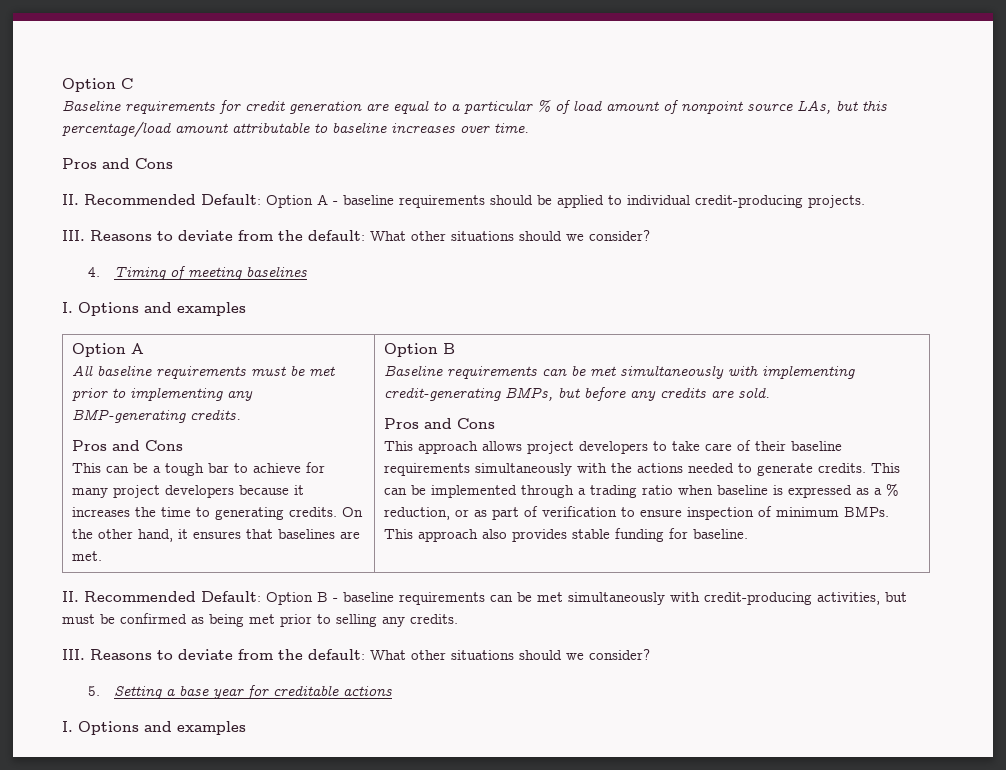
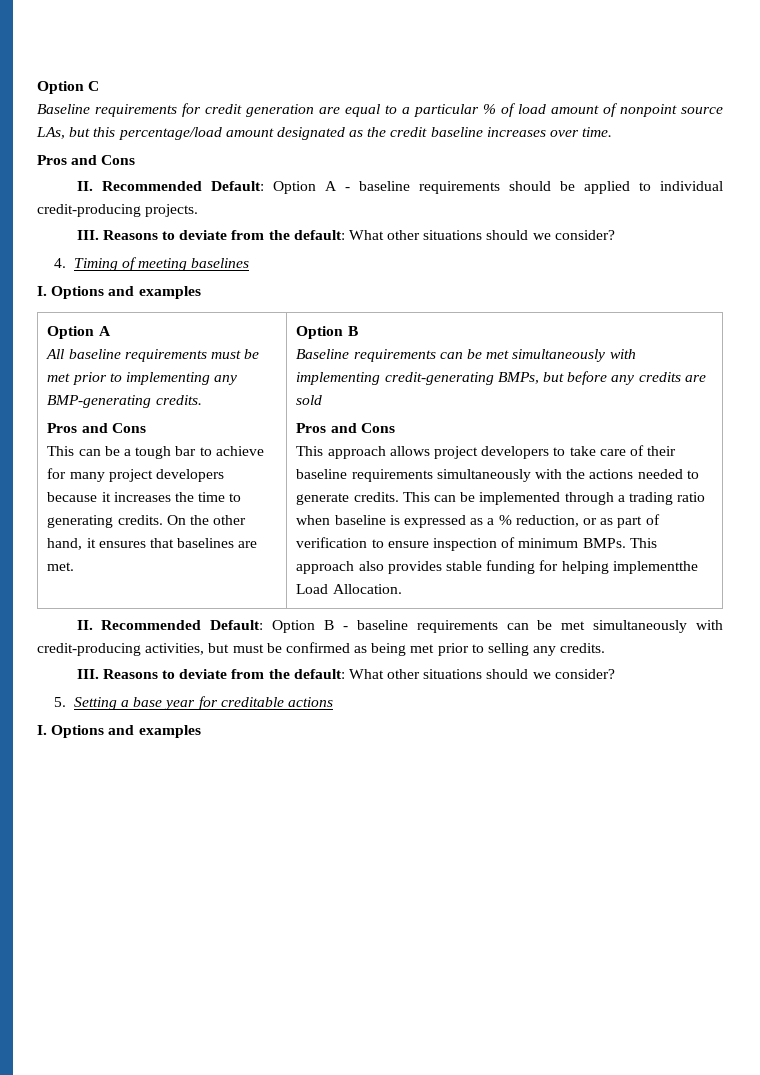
- Baseline requirements for credit generation are equal to a particular % of load amount of nonpoint source LAs, but this percentage/load amount attributable to baseline increases over time.
+ Baseline requirements for credit generation are equal to a particular % of load amount of nonpoint source LAs, but this percentage/load amount designated as the credit baseline increases over time.
- Baseline requirements can be met simultaneously with implementing credit-generating BMPs, but before any credits are sold.
+ Baseline requirements can be met simultaneously with implementing credit-generating BMPs, but before any credits are sold
- This approach also provides stable funding for baseline.
+ This approach also provides stable funding for helping implementthe Load Allocation.

